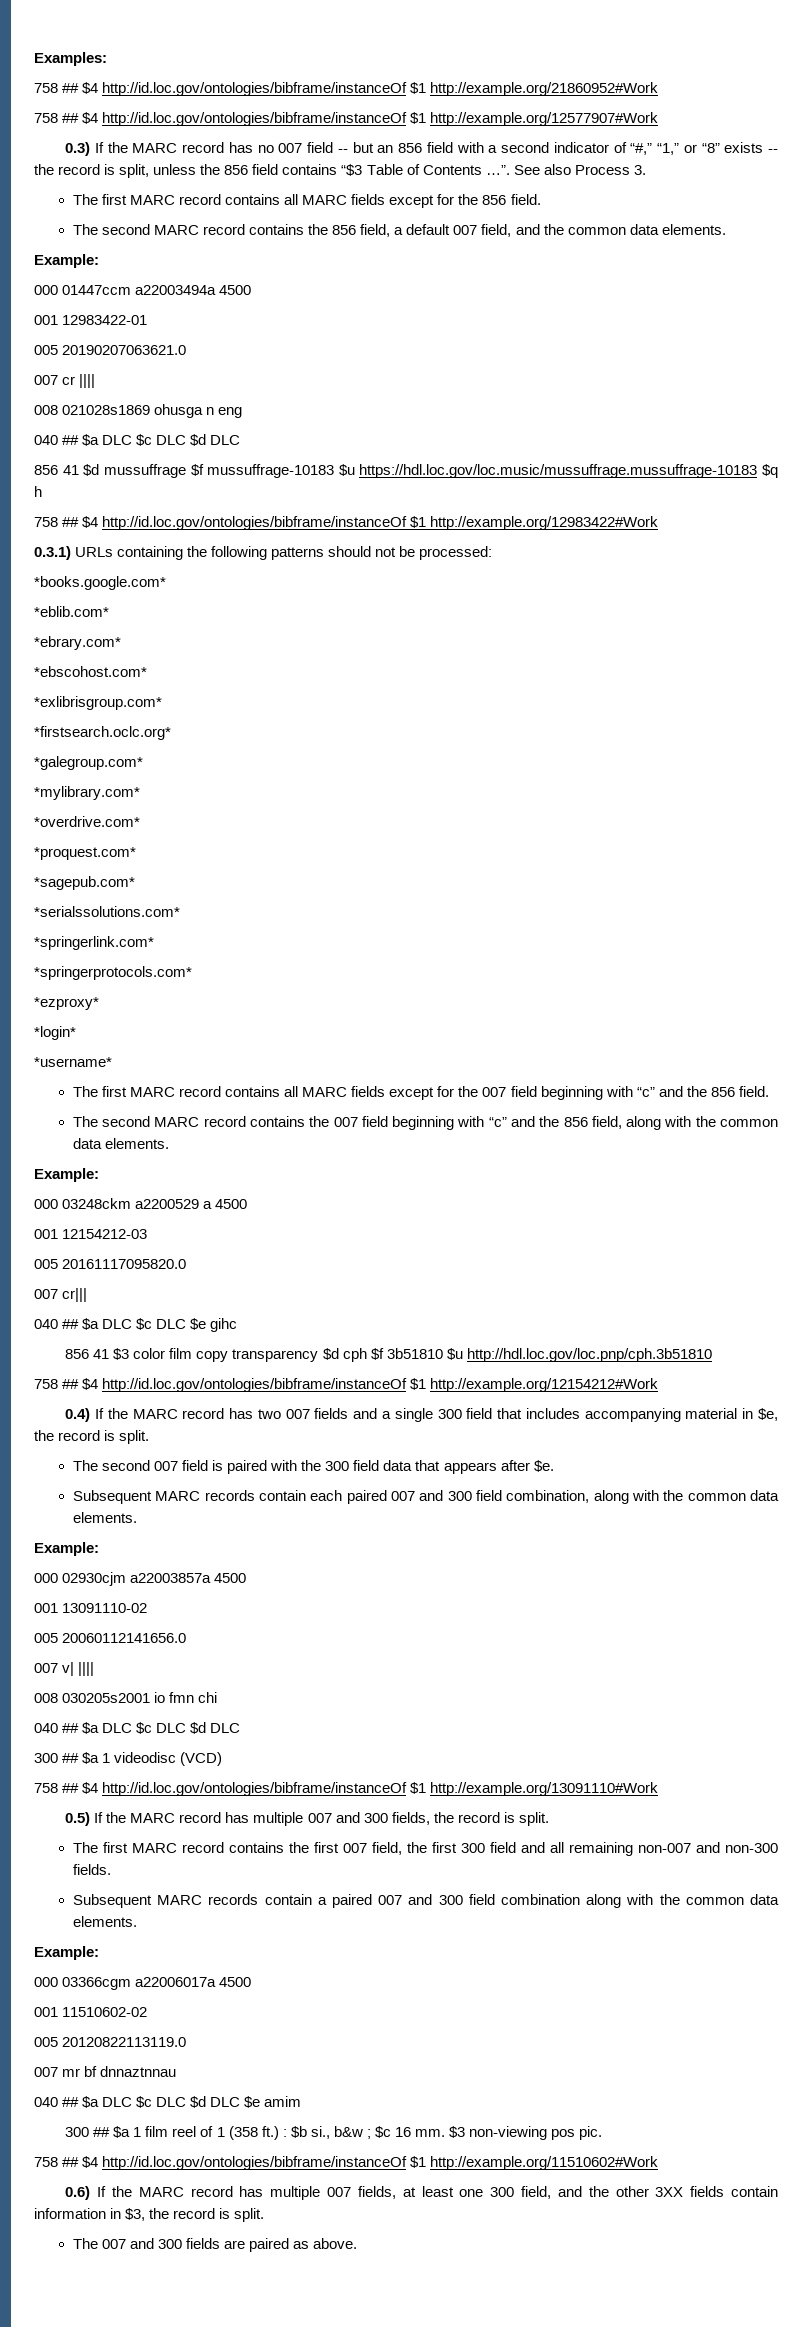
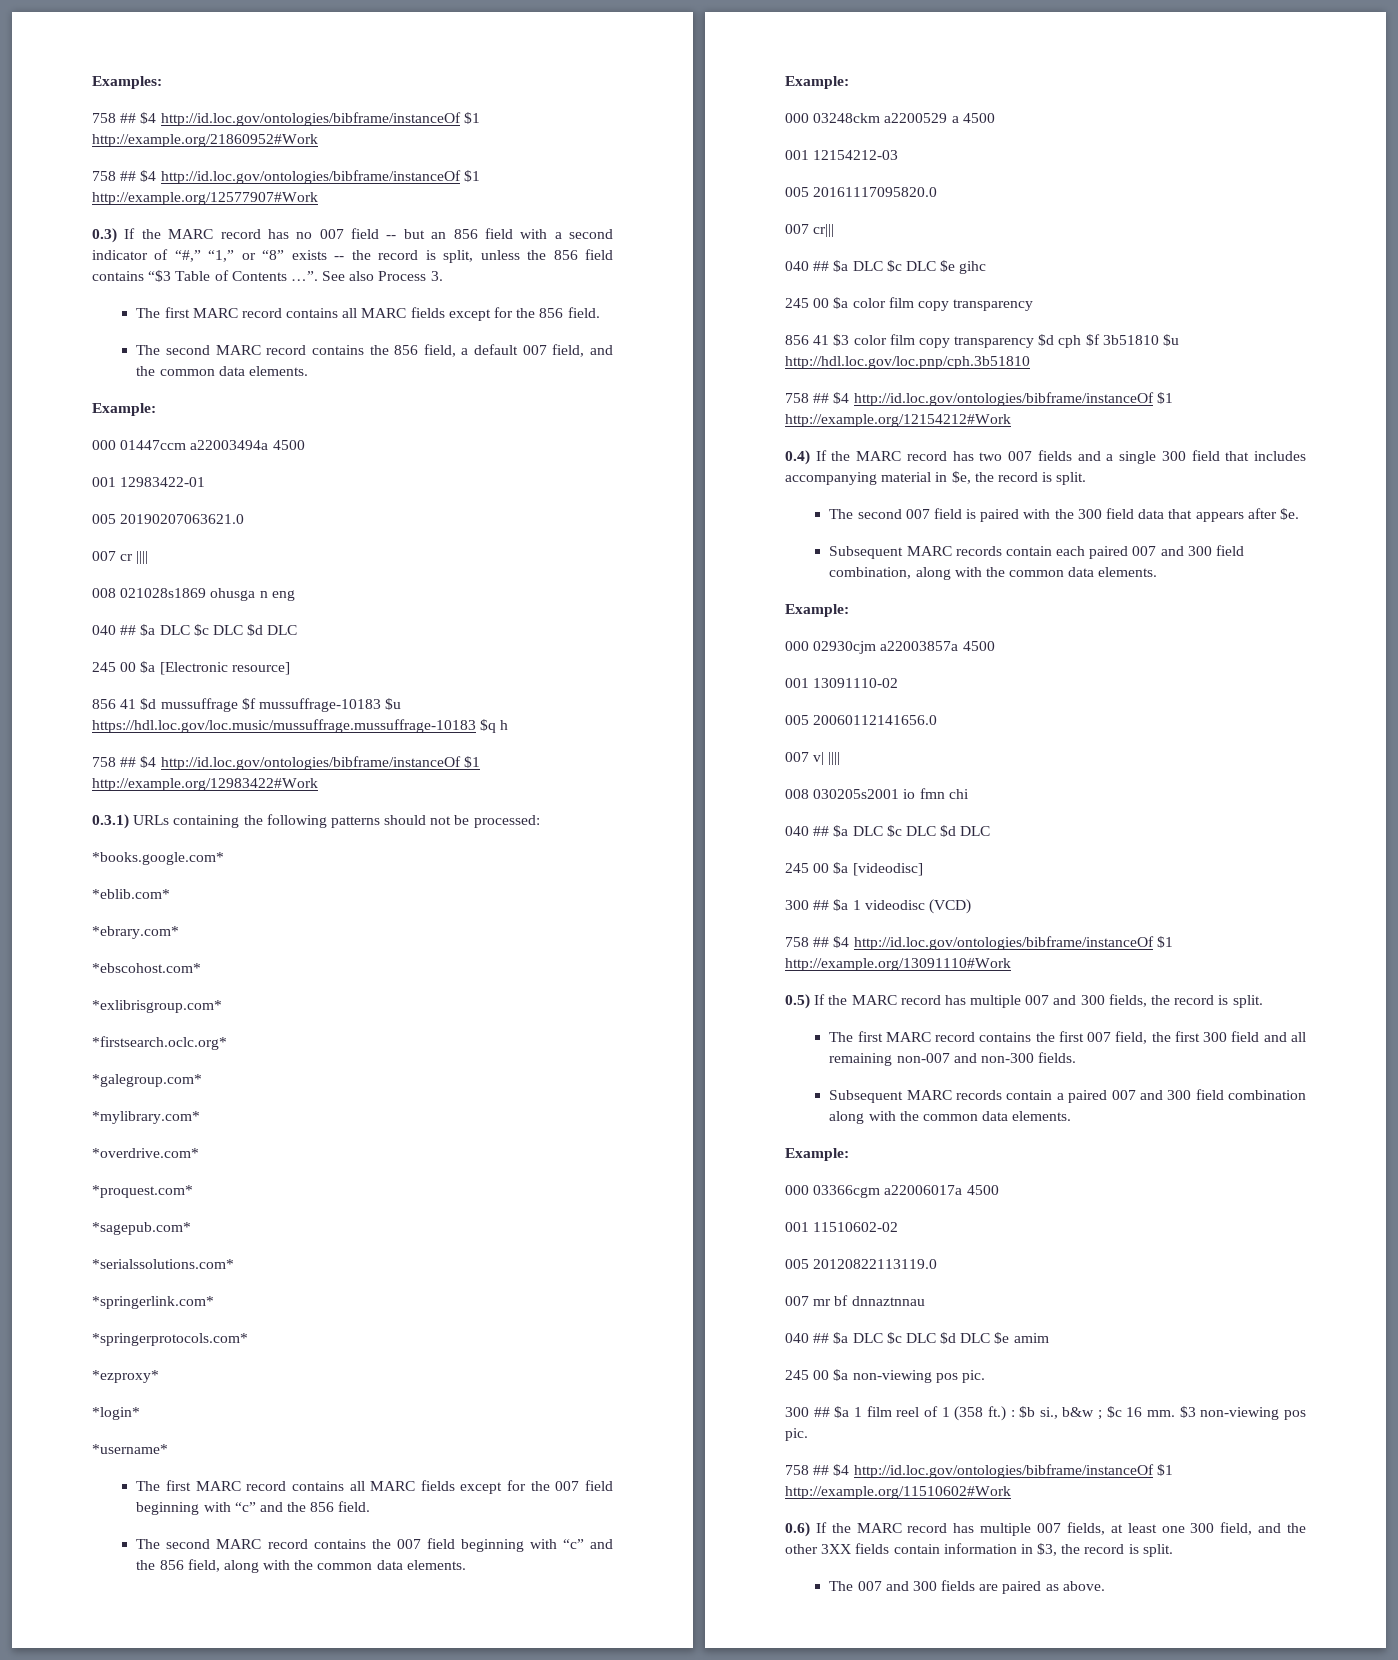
+ 245 00 $a [Electronic resource]
+ 245 00 $a color film copy transparency
+ 245 00 $a [videodisc]
+ 245 00 $a non-viewing pos pic.

